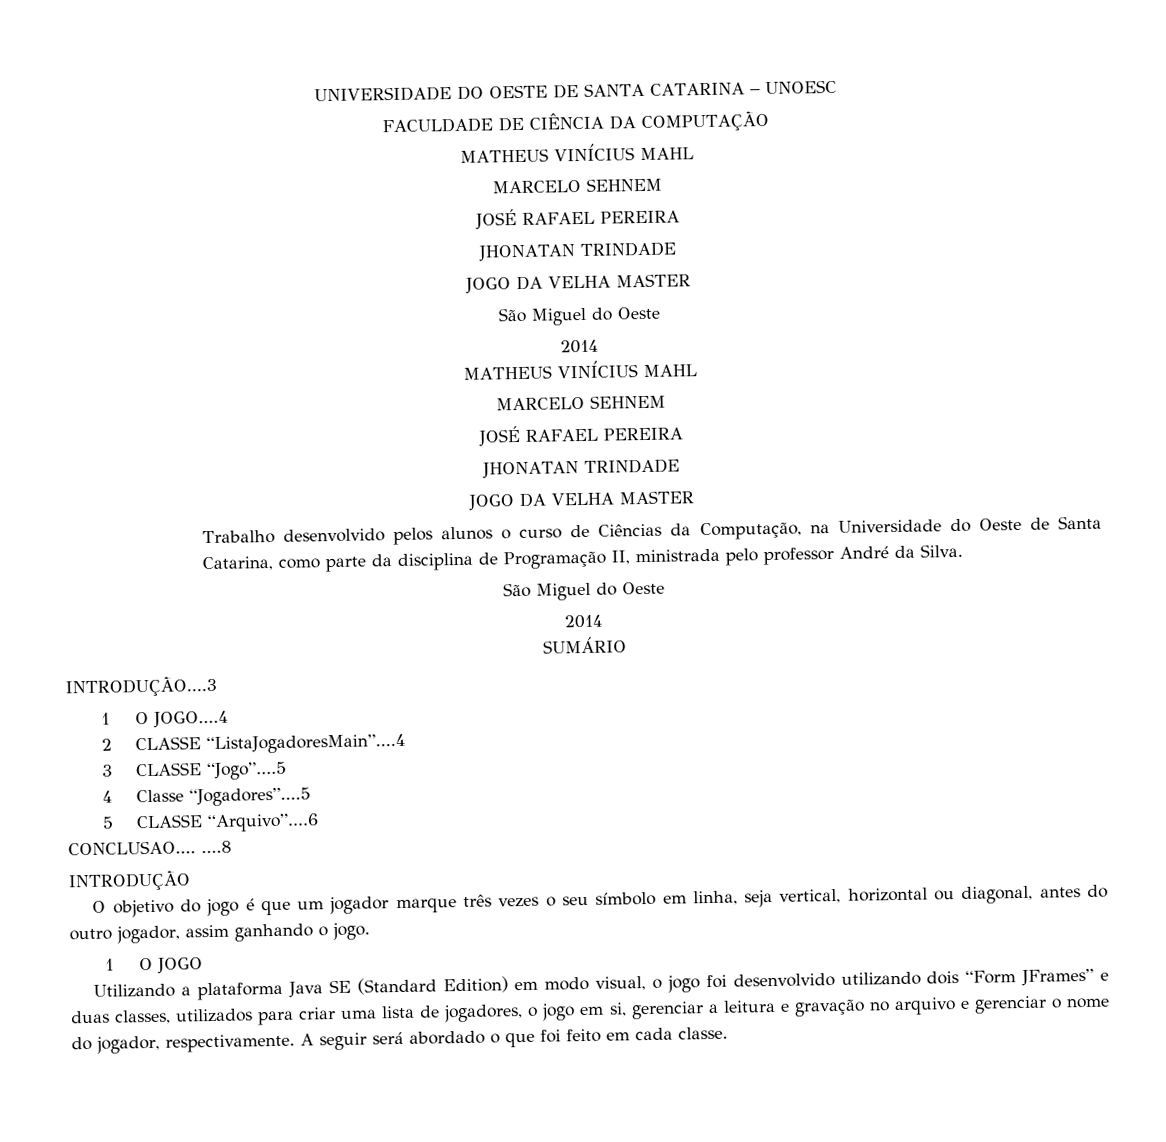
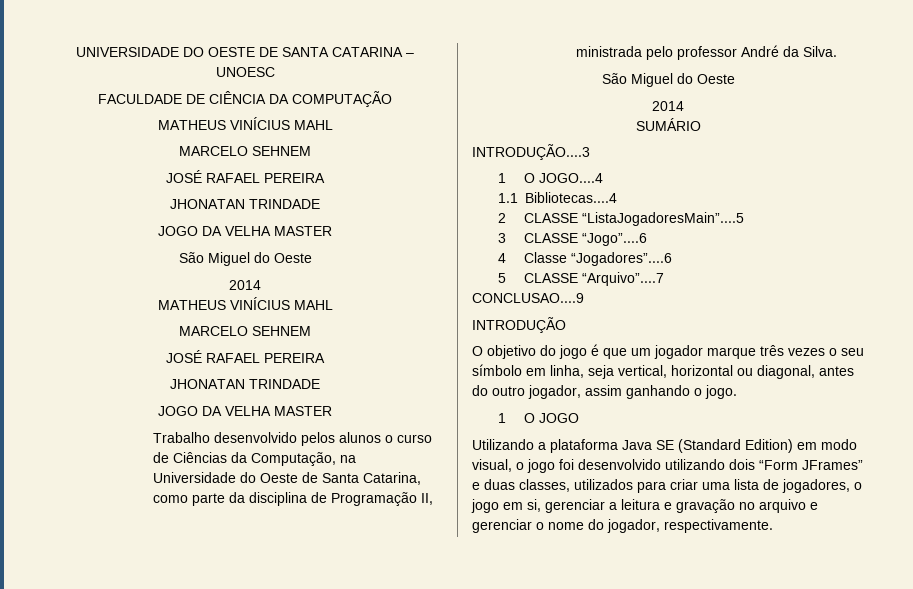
- 2 CLASSE “ListaJogadoresMain”....4
- 3 CLASSE “Jogo”....5
+ 1.1 Bibliotecas....4
+ 2 CLASSE “ListaJogadoresMain”....5
+ 3 CLASSE “Jogo”....6
- 4 Classe “Jogadores”....5
+ 4 Classe “Jogadores”....6
- 5 CLASSE “Arquivo”....6
- CONCLUSAO.... ....8
+ 5 CLASSE “Arquivo”....7
+ CONCLUSAO....9
- A seguir será abordado o que foi feito em cada classe.

